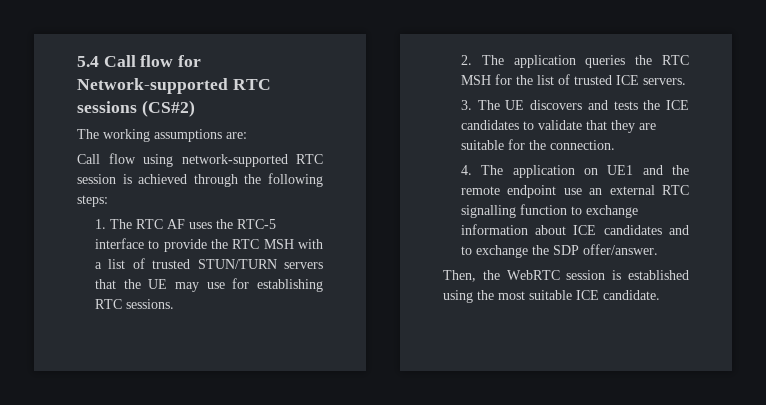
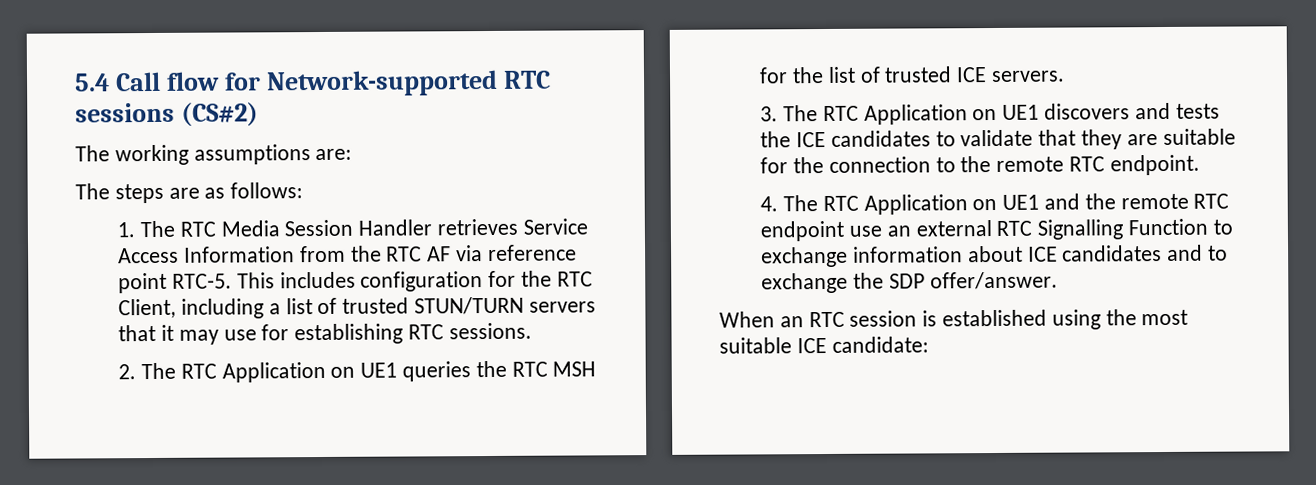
- Call flow using network-supported RTC session is achieved through the following steps:
- 1. The RTC AF uses the RTC-5 interface to provide the RTC MSH with a list of trusted STUN/TURN servers that the UE may use for establishing RTC sessions.
+ The steps are as follows:
+ 1. The RTC Media Session Handler retrieves Service Access Information from the RTC AF via reference point RTC-5. This includes configuration for the RTC Client, including a list of trusted STUN/TURN servers that it may use for establishing RTC sessions.
- 2. The application queries the RTC MSH for the list of trusted ICE servers.
+ 2. The RTC Application on UE1 queries the RTC MSH for the list of trusted ICE servers.
- 3. The UE discovers and tests the ICE candidates to validate that they are suitable for the connection.
+ 3. The RTC Application on UE1 discovers and tests the ICE candidates to validate that they are suitable for the connection to the remote RTC endpoint.
- 4. The application on UE1 and the remote endpoint use an external RTC signalling function to exchange information about ICE candidates and to exchange the SDP offer/answer.
+ 4. The RTC Application on UE1 and the remote RTC endpoint use an external RTC Signalling Function to exchange information about ICE candidates and to exchange the SDP offer/answer.
- Then, the WebRTC session is established using the most suitable ICE candidate.
+ When an RTC session is established using the most suitable ICE candidate:

